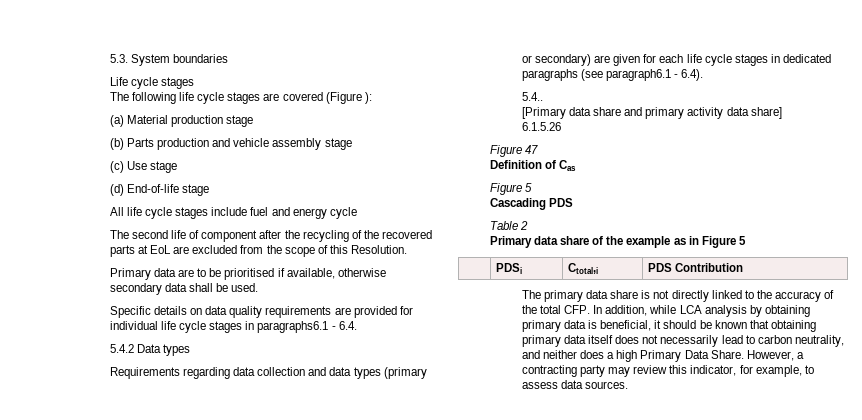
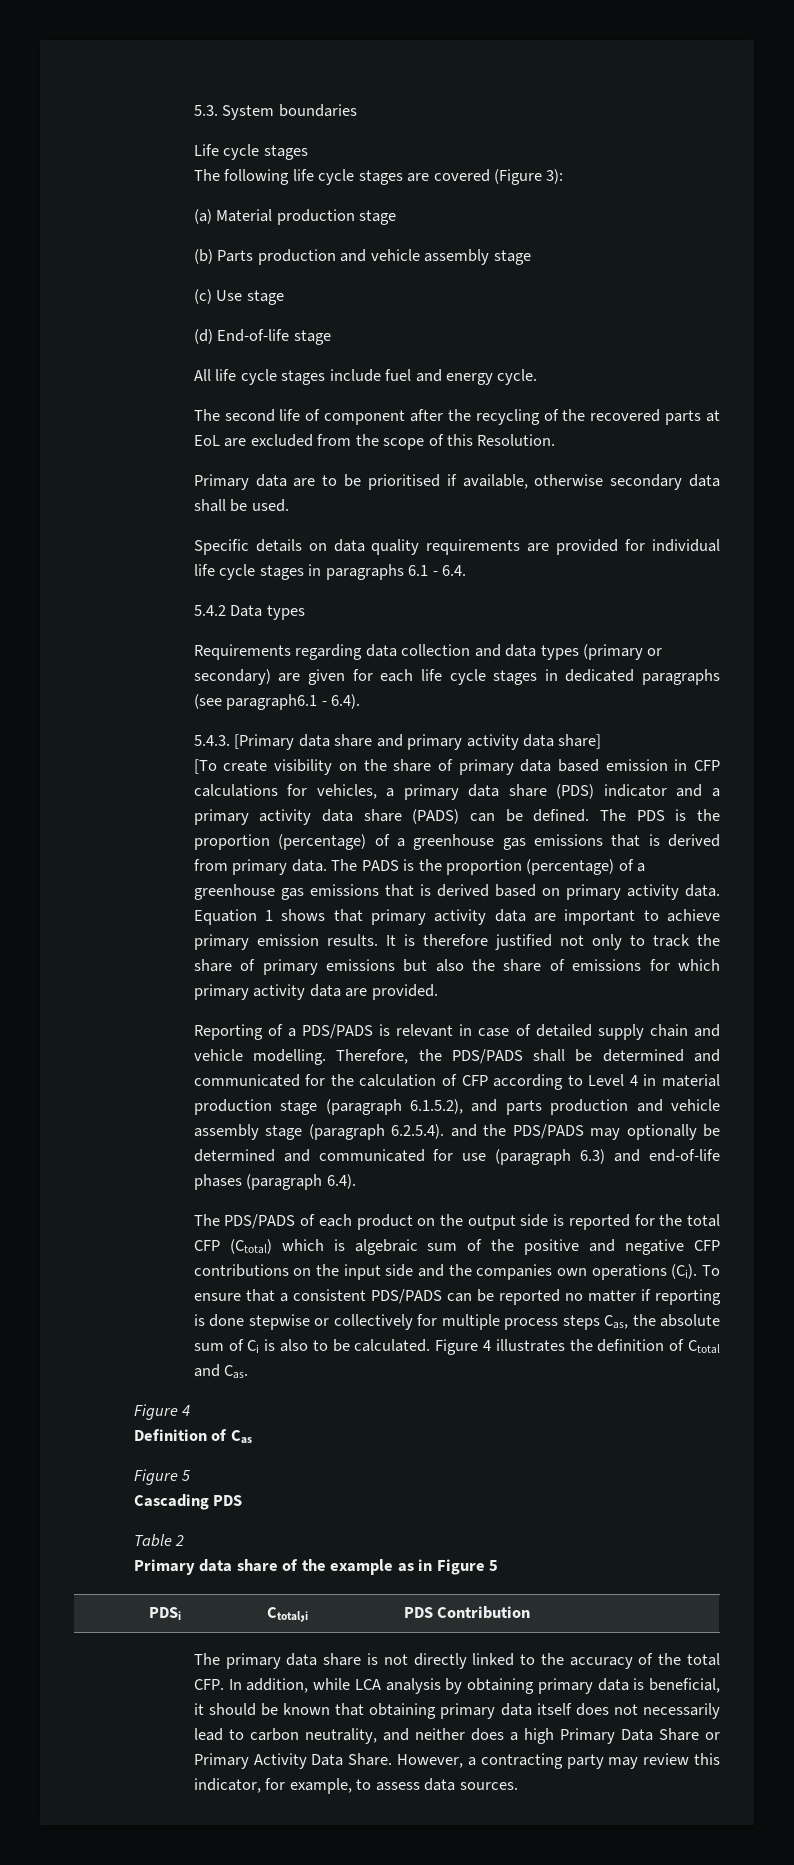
- The following life cycle stages are covered (Figure ):
+ The following life cycle stages are covered (Figure 3):
- All life cycle stages include fuel and energy cycle
+ All life cycle stages include fuel and energy cycle.
- Specific details on data quality requirements are provided for individual life cycle stages in paragraphs6.1 - 6.4.
+ Specific details on data quality requirements are provided for individual life cycle stages in paragraphs 6.1 - 6.4.
- 5.4..
- [Primary data share and primary activity data share]
+ 5.4.3. [Primary data share and primary activity data share]
- 6.1.5.26
- Figure 47
+ [To create visibility on the share of primary data based emission in CFP calculations for vehicles, a primary data share (PDS) indicator and a primary activity data share (PADS) can be defined. The PDS is the proportion (percentage) of a greenhouse gas emissions that is derived from primary data. The PADS is the proportion (percentage) of a greenhouse gas emissions that is derived based on primary activity data. Equation 1 shows that primary activity data are important to achieve primary emission results. It is therefore justified not only to track the share of primary emissions but also the share of emissions for which primary activity data are provided.
+ Reporting of a PDS/PADS is relevant in case of detailed supply chain and vehicle modelling. Therefore, the PDS/PADS shall be determined and communicated for the calculation of CFP according to Level 4 in material production stage (paragraph 6.1.5.2), and parts production and vehicle assembly stage (paragraph 6.2.5.4). and the PDS/PADS may optionally be determined and communicated for use (paragraph 6.3) and end-of-life phases (paragraph 6.4).
+ The PDS/PADS of each product on the output side is reported for the total CFP (Ctotal) which is algebraic sum of the positive and negative CFP contributions on the input side and the companies own operations (Ci). To ensure that a consistent PDS/PADS can be reported no matter if reporting is done stepwise or collectively for multiple process steps Cas, the absolute sum of Ci is also to be calculated. Figure 4 illustrates the definition of Ctotal and Cas.
+ Figure 4
- The primary data share is not directly linked to the accuracy of the total CFP. In addition, while LCA analysis by obtaining primary data is beneficial, it should be known that obtaining primary data itself does not necessarily lead to carbon neutrality, and neither does a high Primary Data Share.
+ The primary data share is not directly linked to the accuracy of the total CFP. In addition, while LCA analysis by obtaining primary data is beneficial, it should be known that obtaining primary data itself does not necessarily lead to carbon neutrality, and neither does a high Primary Data Share or Primary Activity Data Share.

